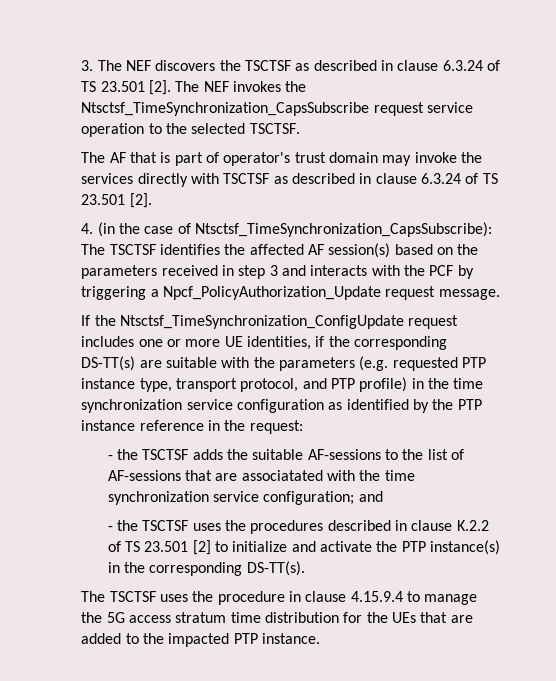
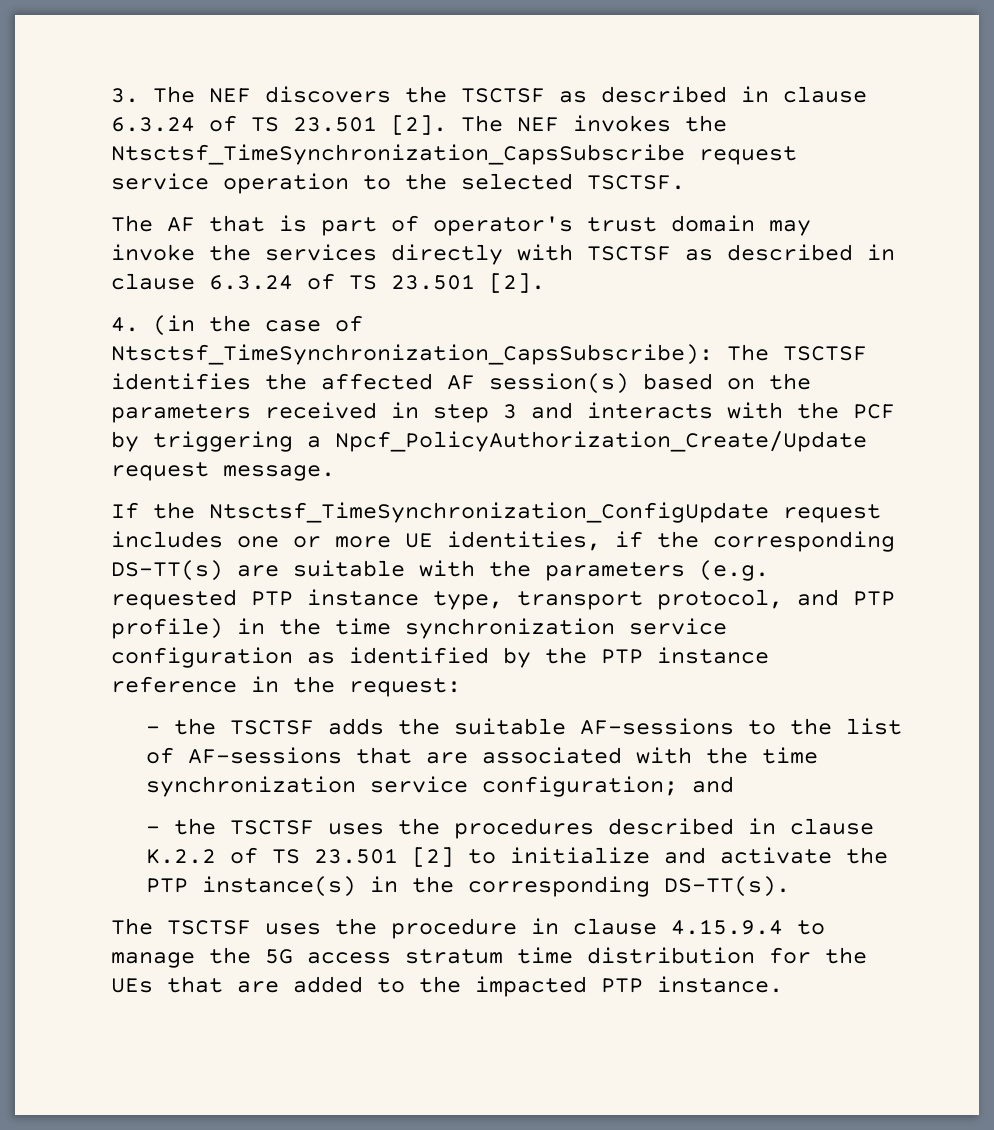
- 4. (in the case of Ntsctsf_TimeSynchronization_CapsSubscribe): The TSCTSF identifies the affected AF session(s) based on the parameters received in step 3 and interacts with the PCF by triggering a Npcf_PolicyAuthorization_Update request message.
+ 4. (in the case of Ntsctsf_TimeSynchronization_CapsSubscribe): The TSCTSF identifies the affected AF session(s) based on the parameters received in step 3 and interacts with the PCF by triggering a Npcf_PolicyAuthorization_Create/Update request message.
- - the TSCTSF adds the suitable AF-sessions to the list of AF-sessions that are associatated with the time synchronization service configuration; and
+ - the TSCTSF adds the suitable AF-sessions to the list of AF-sessions that are associated with the time synchronization service configuration; and

